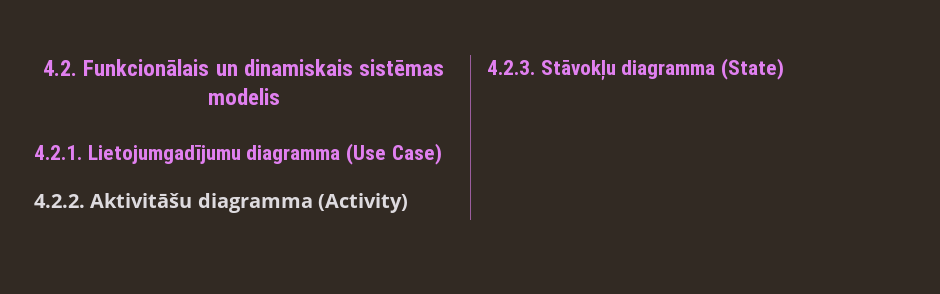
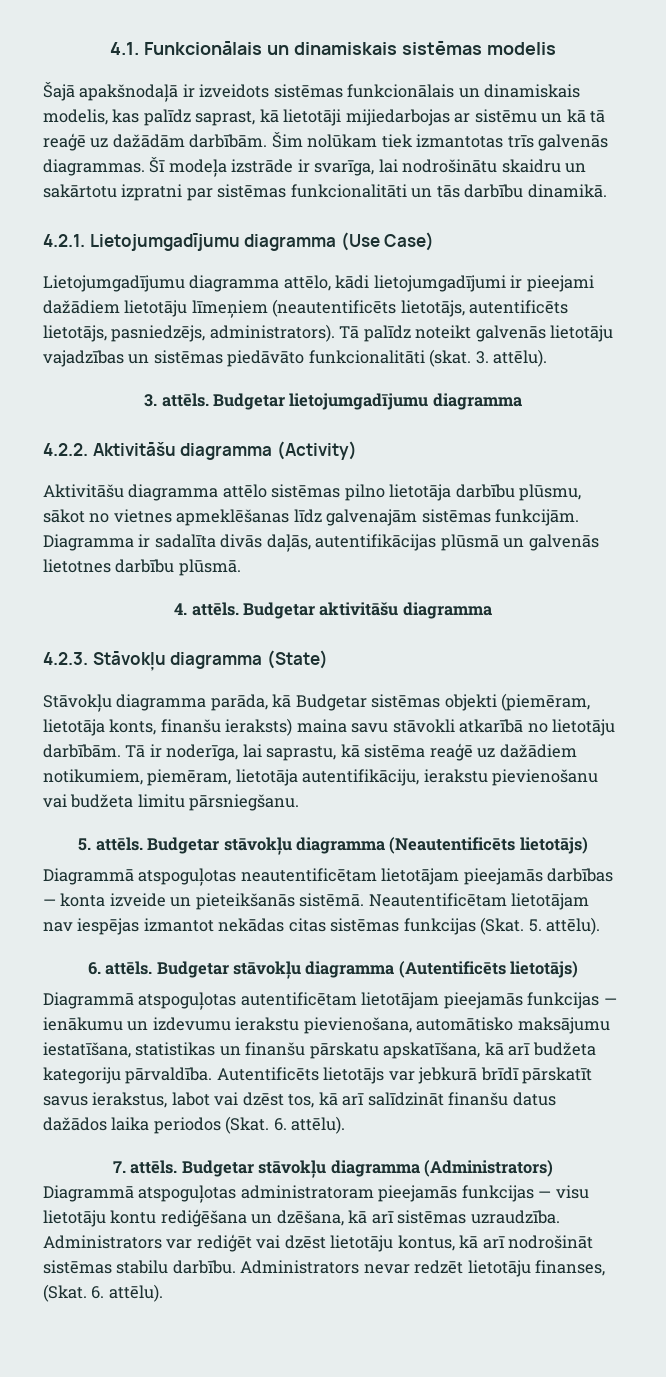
- 4.2. Funkcionālais un dinamiskais sistēmas modelis
+ 4.1. Funkcionālais un dinamiskais sistēmas modelis
+ Šajā apakšnodaļā ir izveidots sistēmas funkcionālais un dinamiskais modelis, kas palīdz saprast, kā lietotāji mijiedarbojas ar sistēmu un kā tā reaģē uz dažādām darbībām. Šim nolūkam tiek izmantotas trīs galvenās diagrammas. Šī modeļa izstrāde ir svarīga, lai nodrošinātu skaidru un sakārtotu izpratni par sistēmas funkcionalitāti un tās darbību dinamikā.
+ Lietojumgadījumu diagramma attēlo, kādi lietojumgadījumi ir pieejami dažādiem lietotāju līmeņiem (neautentificēts lietotājs, autentificēts lietotājs, pasniedzējs, administrators). Tā palīdz noteikt galvenās lietotāju vajadzības un sistēmas piedāvāto funkcionalitāti (skat. 3. attēlu).
+ 3. attēls. Budgetar lietojumgadījumu diagramma
  4.2.2. Aktivitāšu diagramma (Activity)
+ Aktivitāšu diagramma attēlo sistēmas pilno lietotāja darbību plūsmu, sākot no vietnes apmeklēšanas līdz galvenajām sistēmas funkcijām. Diagramma ir sadalīta divās daļās, autentifikācijas plūsmā un galvenās lietotnes darbību plūsmā.
+ 4. attēls. Budgetar aktivitāšu diagramma
  4.2.3. Stāvokļu diagramma (State)
+ Stāvokļu diagramma parāda, kā Budgetar sistēmas objekti (piemēram, lietotāja konts, finanšu ieraksts) maina savu stāvokli atkarībā no lietotāju darbībām. Tā ir noderīga, lai saprastu, kā sistēma reaģē uz dažādiem notikumiem, piemēram, lietotāja autentifikāciju, ierakstu pievienošanu vai budžeta limitu pārsniegšanu.
+ 5. attēls. Budgetar stāvokļu diagramma (Neautentificēts lietotājs)
+ Diagrammā atspoguļotas neautentificētam lietotājam pieejamās darbības — konta izveide un pieteikšanās sistēmā. Neautentificētam lietotājam nav iespējas izmantot nekādas citas sistēmas funkcijas (Skat. 5. attēlu).
+ 6. attēls. Budgetar stāvokļu diagramma (Autentificēts lietotājs)
+ Diagrammā atspoguļotas autentificētam lietotājam pieejamās funkcijas — ienākumu un izdevumu ierakstu pievienošana, automātisko maksājumu iestatīšana, statistikas un finanšu pārskatu apskatīšana, kā arī budžeta kategoriju pārvaldība. Autentificēts lietotājs var jebkurā brīdī pārskatīt savus ierakstus, labot vai dzēst tos, kā arī salīdzināt finanšu datus dažādos laika periodos (Skat. 6. attēlu).
+ 7. attēls. Budgetar stāvokļu diagramma (Administrators)
+ Diagrammā atspoguļotas administratoram pieejamās funkcijas — visu lietotāju kontu rediģēšana un dzēšana, kā arī sistēmas uzraudzība. Administrators var rediģēt vai dzēst lietotāju kontus, kā arī nodrošināt sistēmas stabilu darbību. Administrators nevar redzēt lietotāju finanses, (Skat. 6. attēlu).

